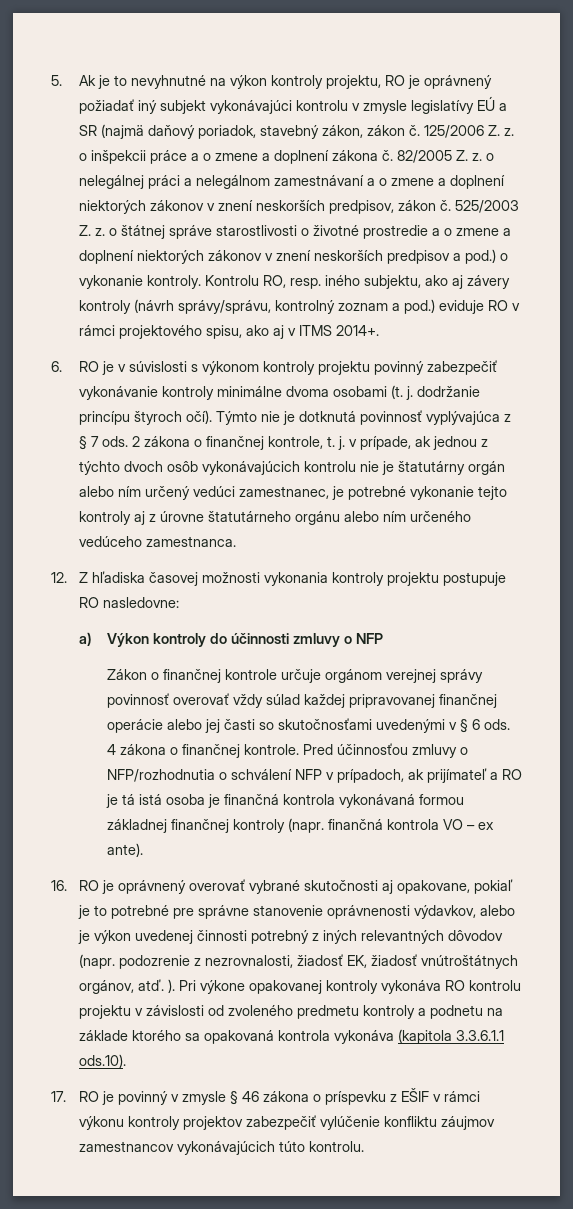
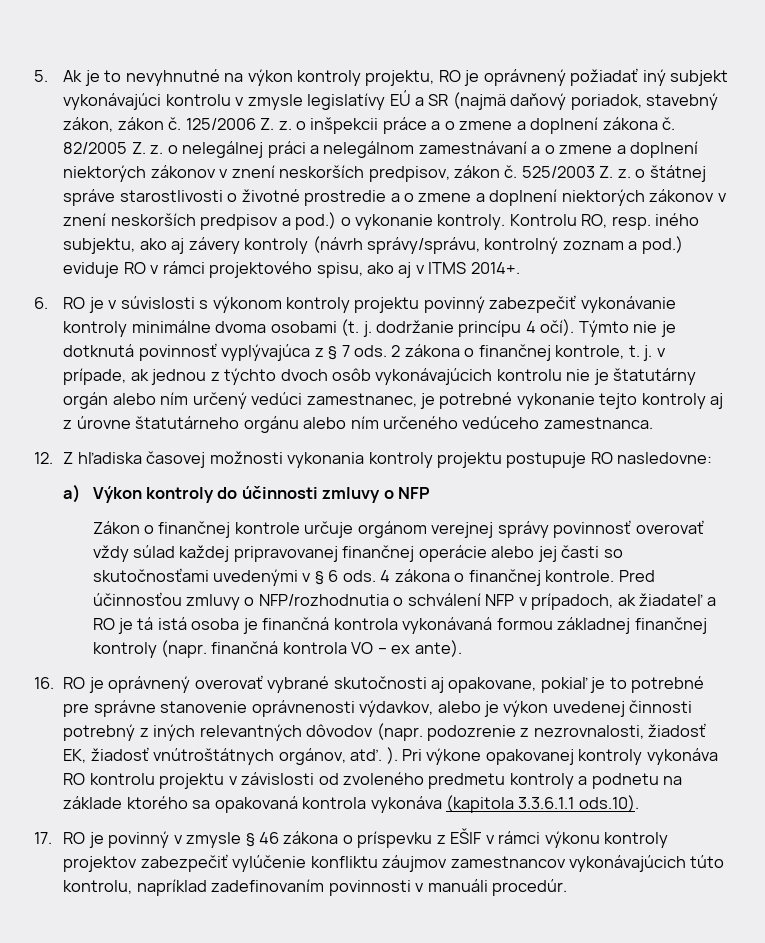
- 6. RO je v súvislosti s výkonom kontroly projektu povinný zabezpečiť vykonávanie kontroly minimálne dvoma osobami (t. j. dodržanie princípu štyroch očí).
+ 6. RO je v súvislosti s výkonom kontroly projektu povinný zabezpečiť vykonávanie kontroly minimálne dvoma osobami (t. j. dodržanie princípu 4 očí).
- Pred účinnosťou zmluvy o NFP/rozhodnutia o schválení NFP v prípadoch, ak prijímateľ a RO je tá istá osoba je finančná kontrola vykonávaná formou základnej finančnej kontroly (napr. finančná kontrola VO – ex ante).
+ Pred účinnosťou zmluvy o NFP/rozhodnutia o schválení NFP v prípadoch, ak žiadateľ a RO je tá istá osoba je finančná kontrola vykonávaná formou základnej finančnej kontroly (napr. finančná kontrola VO – ex ante).
- 17. RO je povinný v zmysle § 46 zákona o príspevku z EŠIF v rámci výkonu kontroly projektov zabezpečiť vylúčenie konfliktu záujmov zamestnancov vykonávajúcich túto kontrolu.
+ 17. RO je povinný v zmysle § 46 zákona o príspevku z EŠIF v rámci výkonu kontroly projektov zabezpečiť vylúčenie konfliktu záujmov zamestnancov vykonávajúcich túto kontrolu, napríklad zadefinovaním povinnosti v manuáli procedúr.

